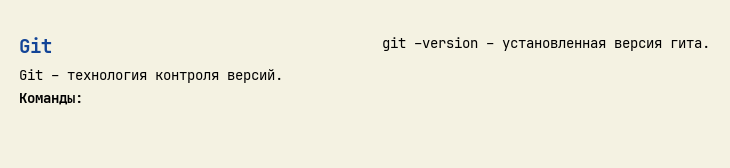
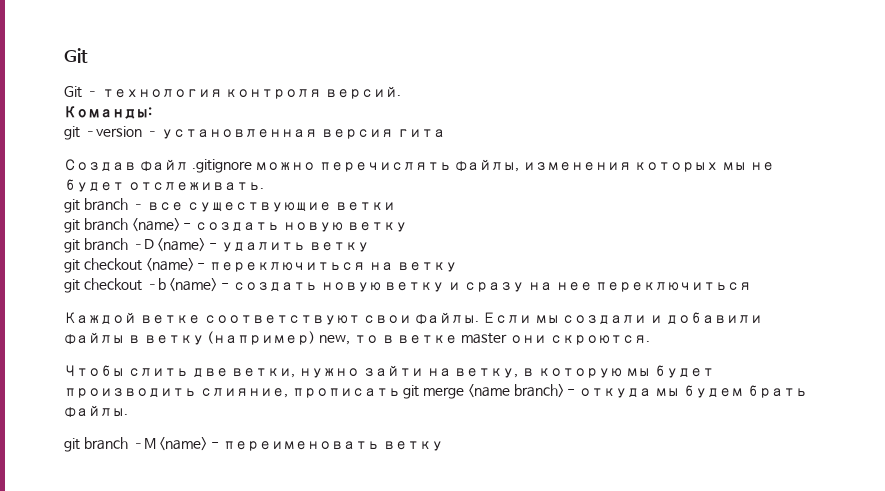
- git –version – установленная версия гита.
+ git –version – установленная версия гита
+ Создав файл .gitignore можно перечислять файлы, изменения которых мы не будет отслеживать.
+ git branch – все существующие ветки
+ git branch <name> - создать новую ветку
+ git branch –D <name> - удалить ветку
+ git checkout <name> - переключиться на ветку
+ git checkout –b <name> - создать новую ветку и сразу на нее переключиться
+ Каждой ветке соответствуют свои файлы. Если мы создали и добавили файлы в ветку (например) new, то в ветке master они скроются.
+ Чтобы слить две ветки, нужно зайти на ветку, в которую мы будет производить слияние, прописать git merge <name branch> - откуда мы будем брать файлы.
+ git branch –M <name> - переименовать ветку

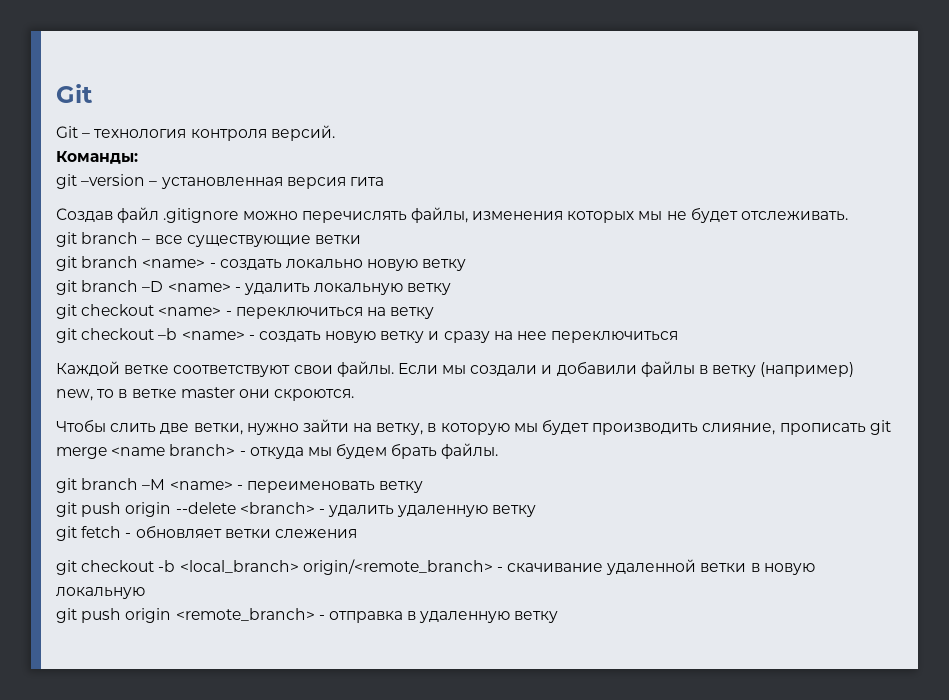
- git branch <name> - создать новую ветку
+ git branch <name> - создать локально новую ветку
- git branch –D <name> - удалить ветку
+ git branch –D <name> - удалить локальную ветку
+ git push origin --delete <branch> - удалить удаленную ветку
+ git fetch - обновляет ветки слежения
+ git checkout -b <local_branch> origin/<remote_branch> - скачивание удаленной ветки в новую локальную
+ git push origin <remote_branch> - отправка в удаленную ветку

